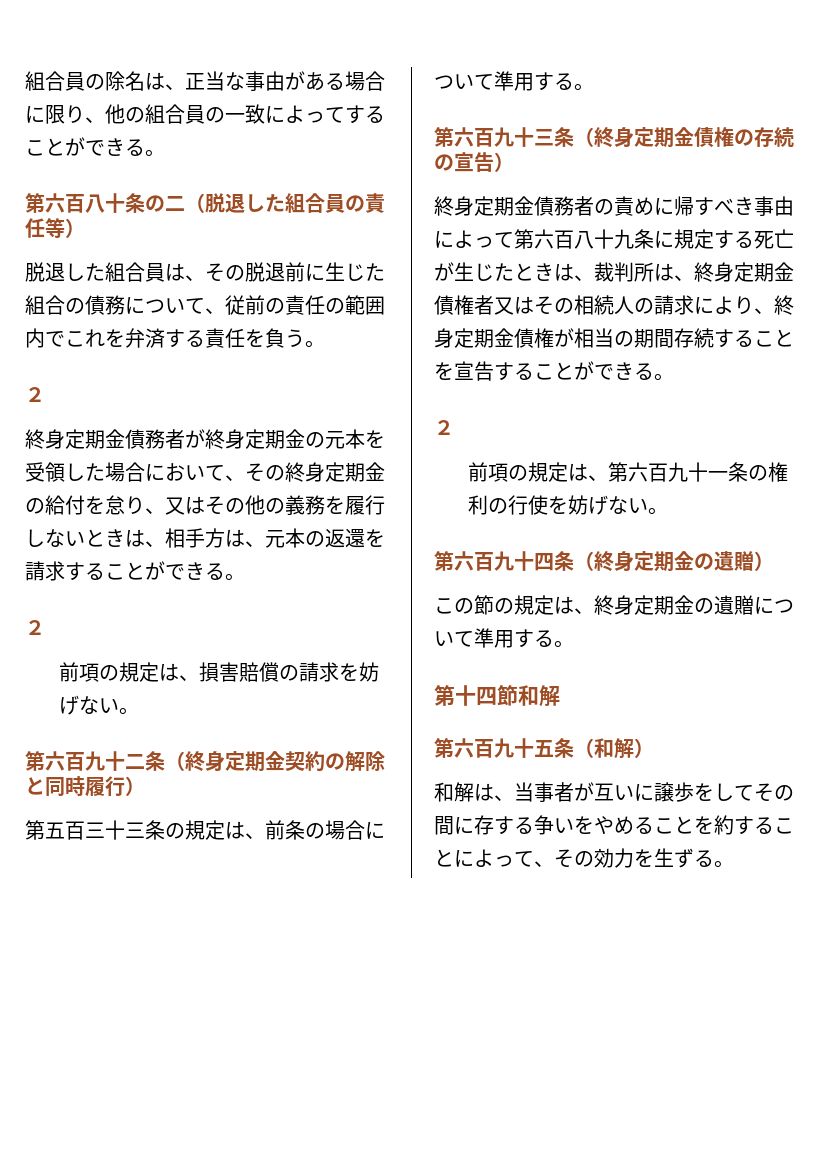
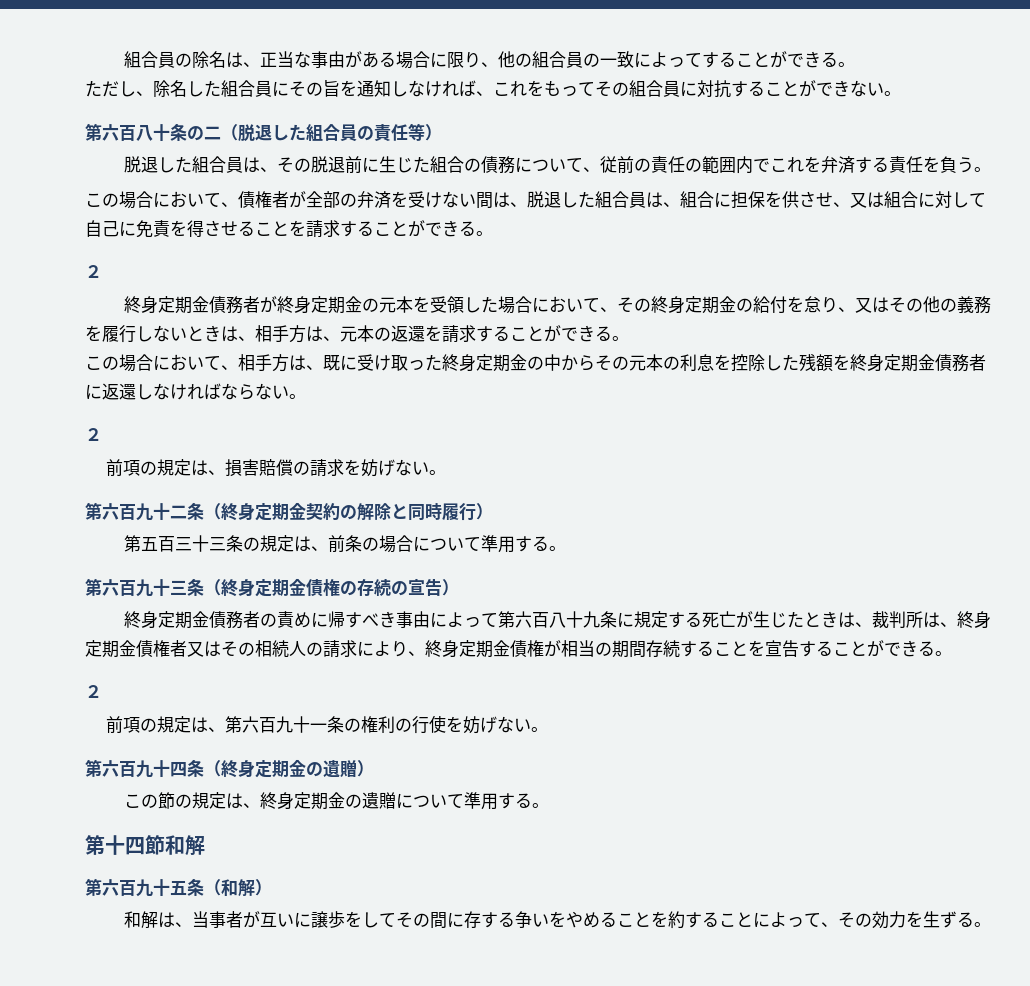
+ ただし、除名した組合員にその旨を通知しなければ、これをもってその組合員に対抗することができない。
+ この場合において、債権者が全部の弁済を受けない間は、脱退した組合員は、組合に担保を供させ、又は組合に対して自己に免責を得させることを請求することができる。
+ この場合において、相手方は、既に受け取った終身定期金の中からその元本の利息を控除した残額を終身定期金債務者に返還しなければならない。

